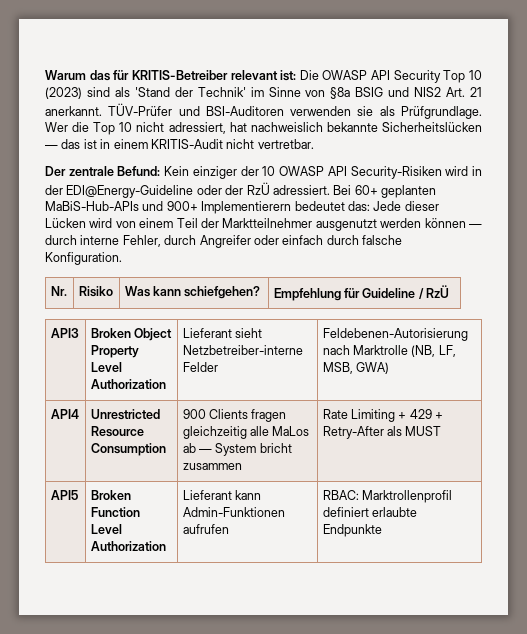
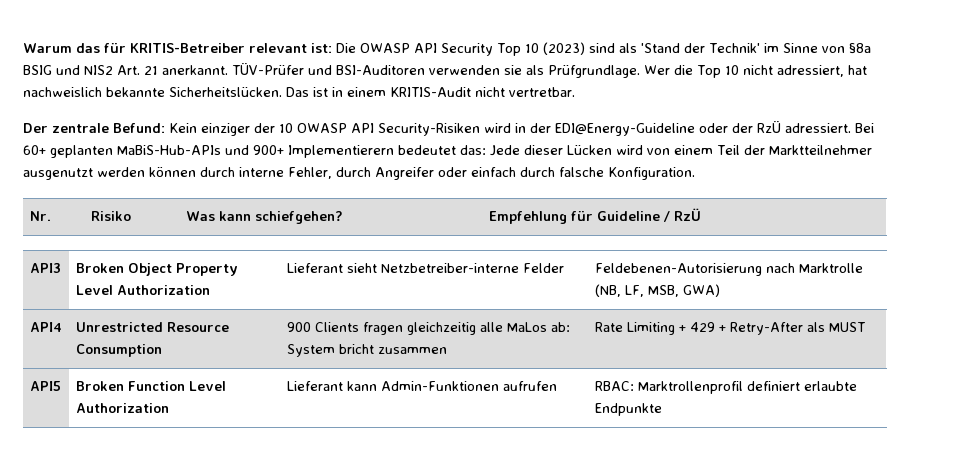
- Wer die Top 10 nicht adressiert, hat nachweislich bekannte Sicherheitslücken — das ist in einem KRITIS-Audit nicht vertretbar.
+ Wer die Top 10 nicht adressiert, hat nachweislich bekannte Sicherheitslücken. Das ist in einem KRITIS-Audit nicht vertretbar.
- Bei 60+ geplanten MaBiS-Hub-APIs und 900+ Implementierern bedeutet das: Jede dieser Lücken wird von einem Teil der Marktteilnehmer ausgenutzt werden können — durch interne Fehler, durch Angreifer oder einfach durch falsche Konfiguration.
+ Bei 60+ geplanten MaBiS-Hub-APIs und 900+ Implementierern bedeutet das: Jede dieser Lücken wird von einem Teil der Marktteilnehmer ausgenutzt werden können durch interne Fehler, durch Angreifer oder einfach durch falsche Konfiguration.
- API4 | Unrestricted Resource Consumption | 900 Clients fragen gleichzeitig alle MaLos ab — System bricht zusammen | Rate Limiting + 429 + Retry-After als MUST
+ API4 | Unrestricted Resource Consumption | 900 Clients fragen gleichzeitig alle MaLos ab: System bricht zusammen | Rate Limiting + 429 + Retry-After als MUST

